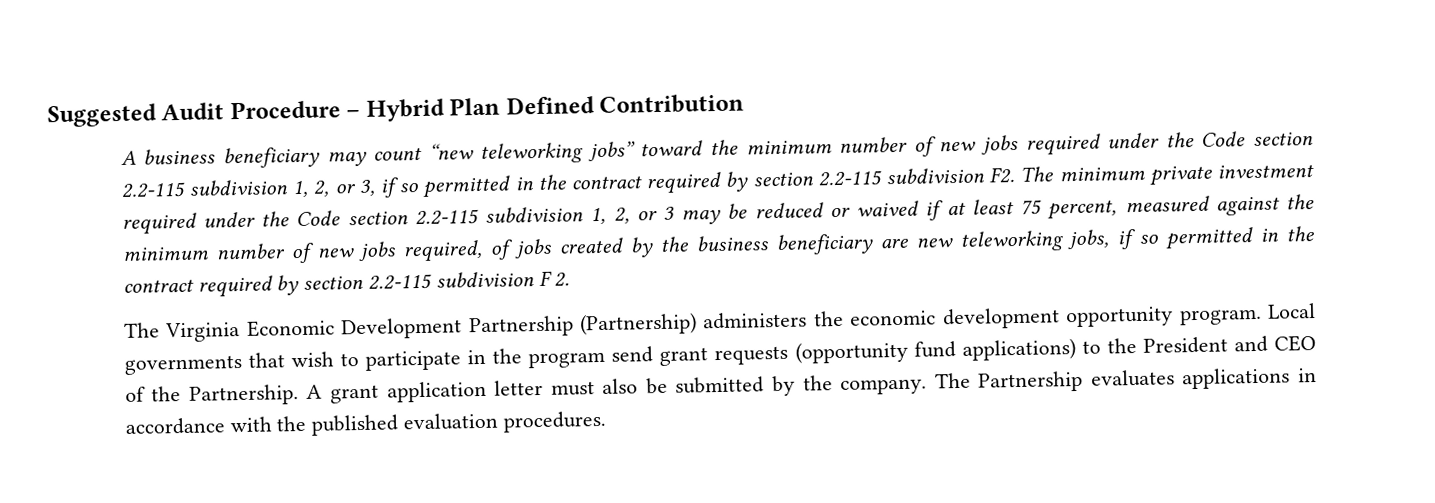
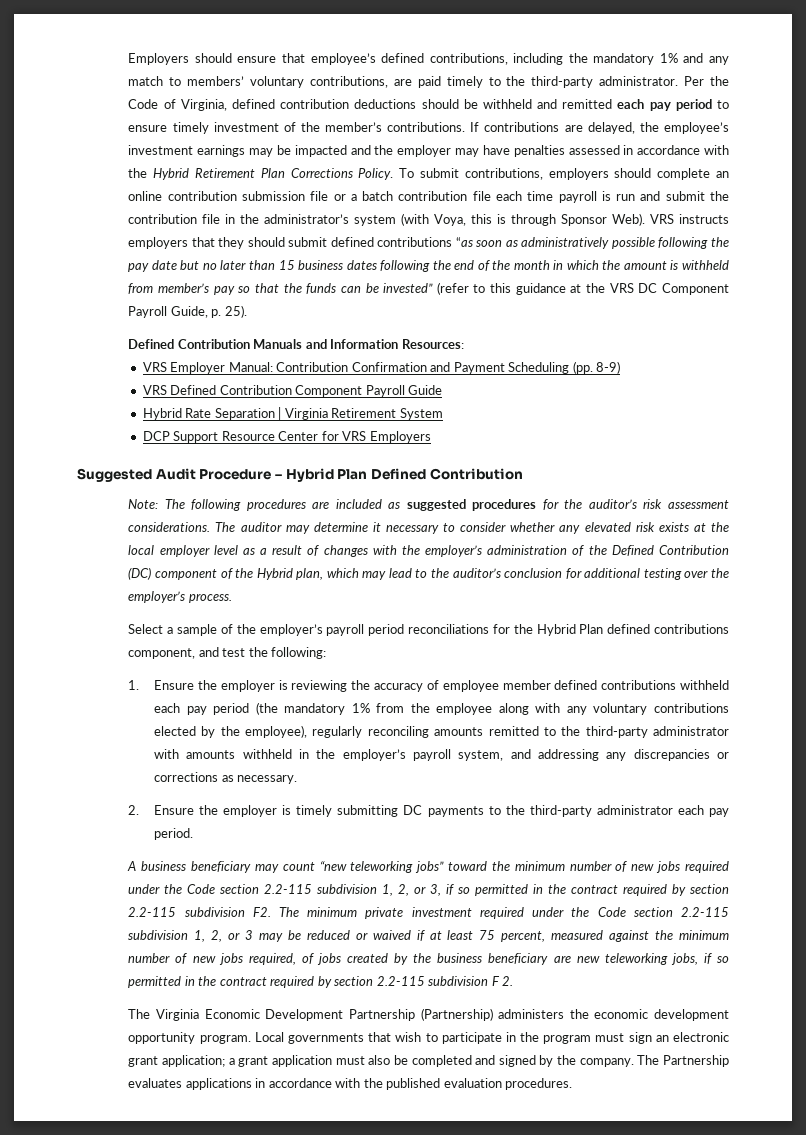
+ Employers should ensure that employee’s defined contributions, including the mandatory 1% and any match to members’ voluntary contributions, are paid timely to the third-party administrator. Per the Code of Virginia, defined contribution deductions should be withheld and remitted each pay period to ensure timely investment of the member’s contributions. If contributions are delayed, the employee’s investment earnings may be impacted and the employer may have penalties assessed in accordance with the Hybrid Retirement Plan Corrections Policy. To submit contributions, employers should complete an online contribution submission file or a batch contribution file each time payroll is run and submit the contribution file in the administrator’s system (with Voya, this is through Sponsor Web). VRS instructs employers that they should submit defined contributions “as soon as administratively possible following the pay date but no later than 15 business dates following the end of the month in which the amount is withheld from member’s pay so that the funds can be invested” (refer to this guidance at the VRS DC Component Payroll Guide, p. 25).
+ Defined Contribution Manuals and Information Resources:
+ VRS Employer Manual: Contribution Confirmation and Payment Scheduling (pp. 8-9)
+ VRS Defined Contribution Component Payroll Guide
+ Hybrid Rate Separation | Virginia Retirement System
+ DCP Support Resource Center for VRS Employers
+ Note: The following procedures are included as suggested procedures for the auditor’s risk assessment considerations. The auditor may determine it necessary to consider whether any elevated risk exists at the local employer level as a result of changes with the employer’s administration of the Defined Contribution (DC) component of the Hybrid plan, which may lead to the auditor’s conclusion for additional testing over the employer’s process.
+ Select a sample of the employer’s payroll period reconciliations for the Hybrid Plan defined contributions component, and test the following:
+ 1. Ensure the employer is reviewing the accuracy of employee member defined contributions withheld each pay period (the mandatory 1% from the employee along with any voluntary contributions elected by the employee), regularly reconciling amounts remitted to the third-party administrator with amounts withheld in the employer’s payroll system, and addressing any discrepancies or corrections as necessary.
+ 2. Ensure the employer is timely submitting DC payments to the third-party administrator each pay period.
- Local governments that wish to participate in the program send grant requests (opportunity fund applications) to the President and CEO of the Partnership. A grant application letter must also be submitted by the company.
+ Local governments that wish to participate in the program must sign an electronic grant application; a grant application must also be completed and signed by the company.

